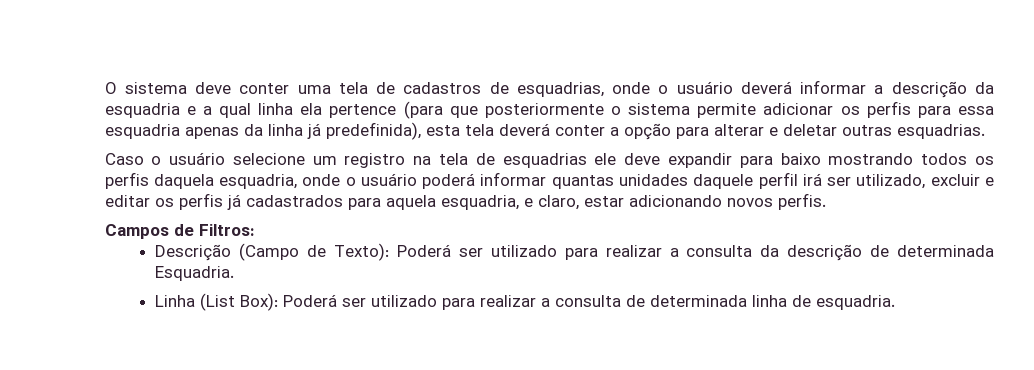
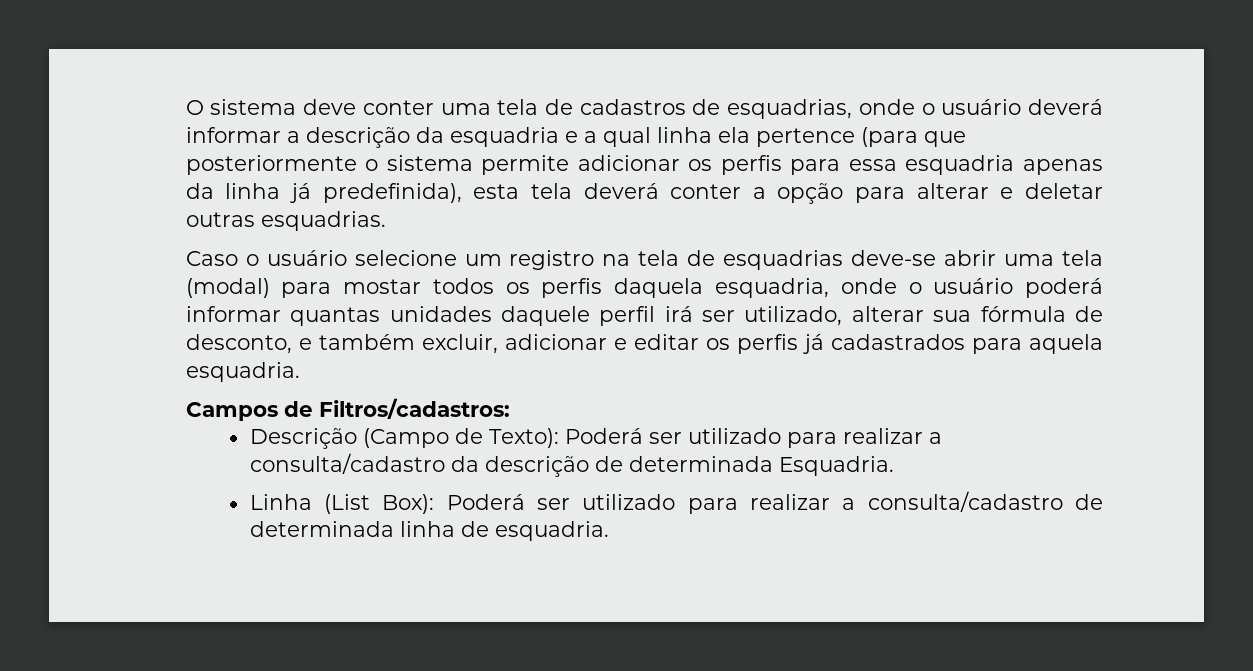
- Caso o usuário selecione um registro na tela de esquadrias ele deve expandir para baixo mostrando todos os perfis daquela esquadria, onde o usuário poderá informar quantas unidades daquele perfil irá ser utilizado, excluir e editar os perfis já cadastrados para aquela esquadria, e claro, estar adicionando novos perfis.
+ Caso o usuário selecione um registro na tela de esquadrias deve-se abrir uma tela (modal) para mostar todos os perfis daquela esquadria, onde o usuário poderá informar quantas unidades daquele perfil irá ser utilizado, alterar sua fórmula de desconto, e também excluir, adicionar e editar os perfis já cadastrados para aquela esquadria.
- Campos de Filtros:
+ Campos de Filtros/cadastros:
- Descrição (Campo de Texto): Poderá ser utilizado para realizar a consulta da descrição de determinada Esquadria.
+ Descrição (Campo de Texto): Poderá ser utilizado para realizar a consulta/cadastro da descrição de determinada Esquadria.
- Linha (List Box): Poderá ser utilizado para realizar a consulta de determinada linha de esquadria.
+ Linha (List Box): Poderá ser utilizado para realizar a consulta/cadastro de determinada linha de esquadria.

